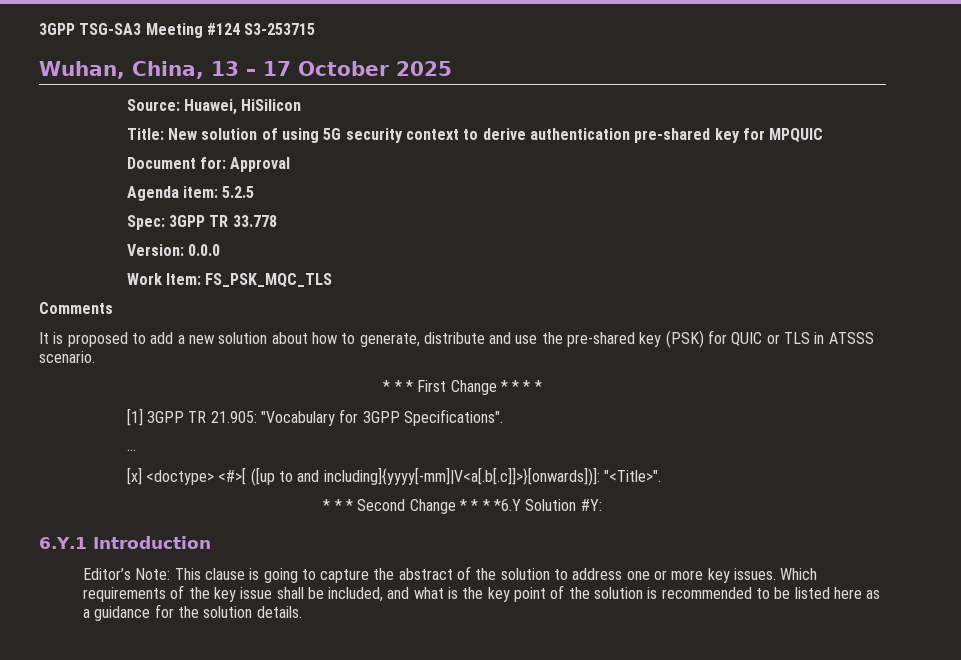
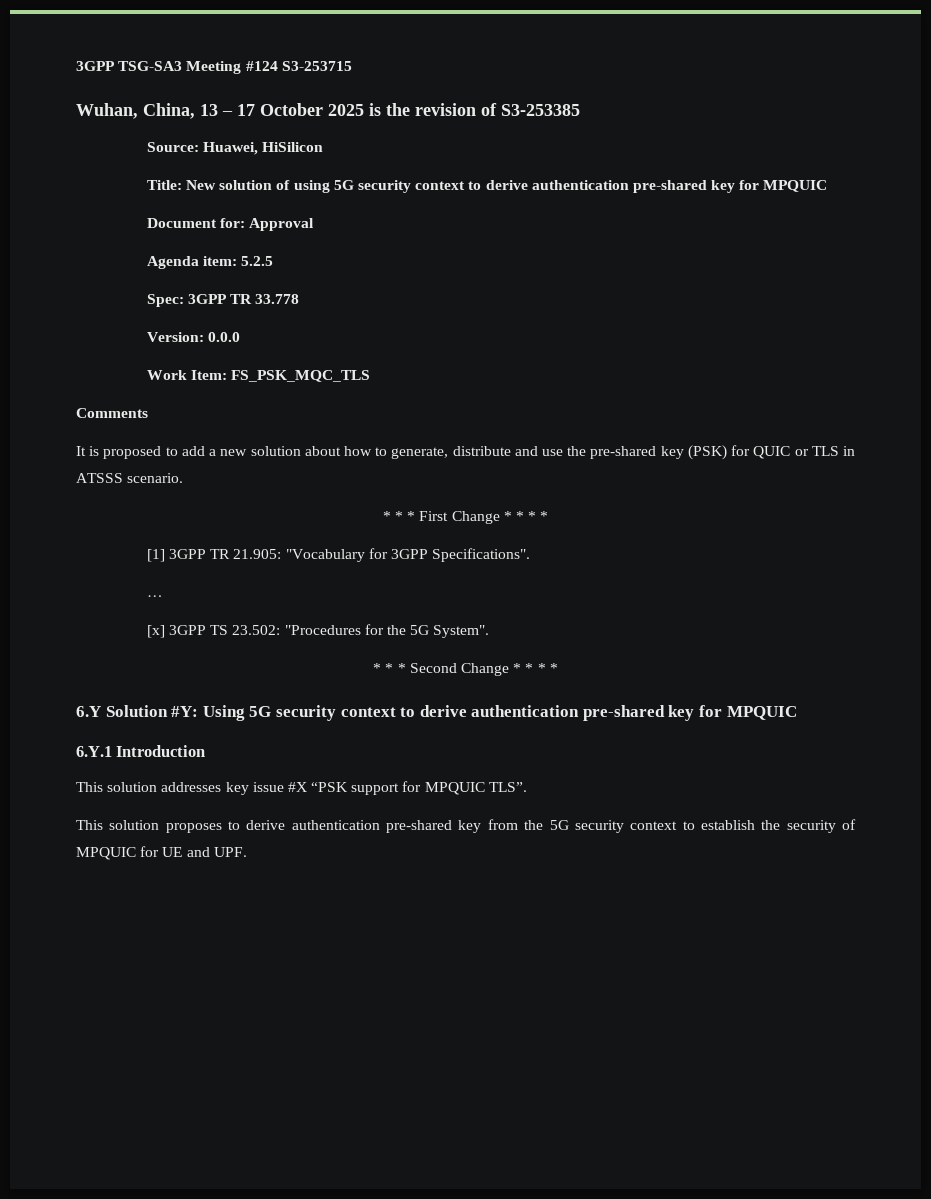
- Wuhan, China, 13 – 17 October 2025
+ Wuhan, China, 13 – 17 October 2025 is the revision of S3-253385
- [x] <doctype> <#>[ ([up to and including]{yyyy[-mm]|V<a[.b[.c]]>}[onwards])]: "<Title>".
+ [x] 3GPP TS 23.502: "Procedures for the 5G System".
- * * * Second Change * * * *6.Y Solution #Y:
+ * * * Second Change * * * *
+ 6.Y Solution #Y: Using 5G security context to derive authentication pre-shared key for MPQUIC
  6.Y.1 Introduction
- Editor’s Note: This clause is going to capture the abstract of the solution to address one or more key issues. Which requirements of the key issue shall be included, and what is the key point of the solution is recommended to be listed here as a guidance for the solution details.
+ This solution addresses key issue #X “PSK support for MPQUIC TLS”.
+ This solution proposes to derive authentication pre-shared key from the 5G security context to establish the security of MPQUIC for UE and UPF.

